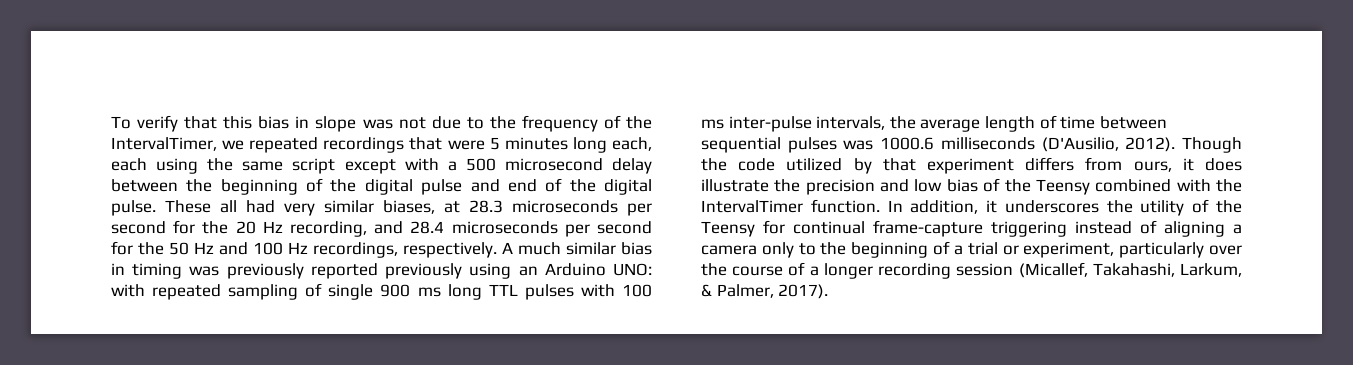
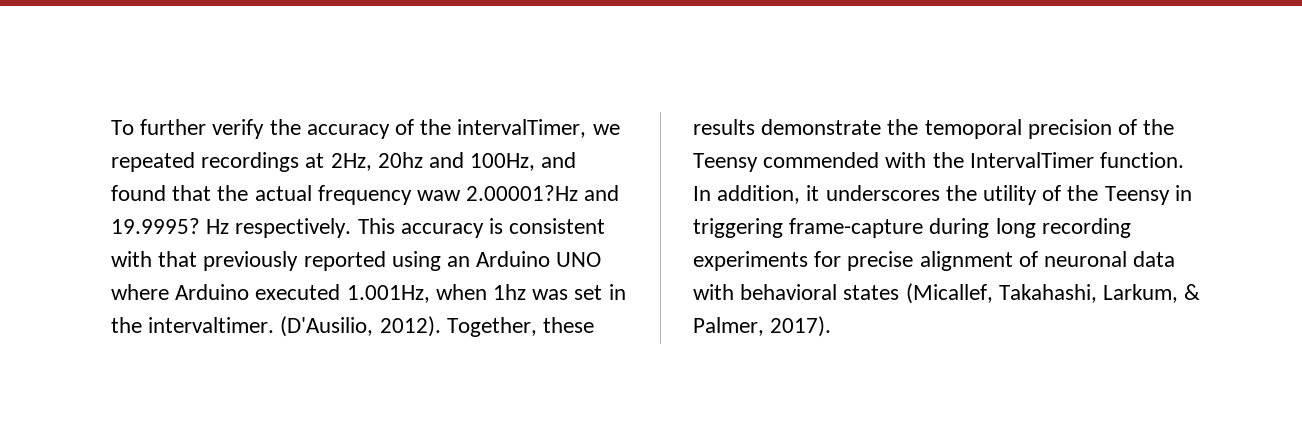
- To verify that this bias in slope was not due to the frequency of the IntervalTimer, we repeated recordings that were 5 minutes long each, each using the same script except with a 500 microsecond delay between the beginning of the digital pulse and end of the digital pulse. These all had very similar biases, at 28.3 microseconds per second for the 20 Hz recording, and 28.4 microseconds per second for the 50 Hz and 100 Hz recordings, respectively. A much similar bias in timing was previously reported previously using an Arduino UNO: with repeated sampling of single 900 ms long TTL pulses with 100 ms inter-pulse intervals, the average length of time between sequential pulses was 1000.6 milliseconds (D'Ausilio, 2012). Though the code utilized by that experiment differs from ours, it does illustrate the precision and low bias of the Teensy combined with the IntervalTimer function.
+ To further verify the accuracy of the intervalTimer, we repeated recordings at 2Hz, 20hz and 100Hz, and found that the actual frequency waw 2.00001?Hz and 19.9995? Hz respectively. This accuracy is consistent with that previously reported using an Arduino UNO where Arduino executed 1.001Hz, when 1hz was set in the intervaltimer. (D'Ausilio, 2012). Together, these results demonstrate the temoporal precision of the Teensy commended with the IntervalTimer function.
- In addition, it underscores the utility of the Teensy for continual frame-capture triggering instead of aligning a camera only to the beginning of a trial or experiment, particularly over the course of a longer recording session (Micallef, Takahashi, Larkum, & Palmer, 2017).
+ In addition, it underscores the utility of the Teensy in triggering frame-capture during long recording experiments for precise alignment of neuronal data with behavioral states (Micallef, Takahashi, Larkum, & Palmer, 2017).

